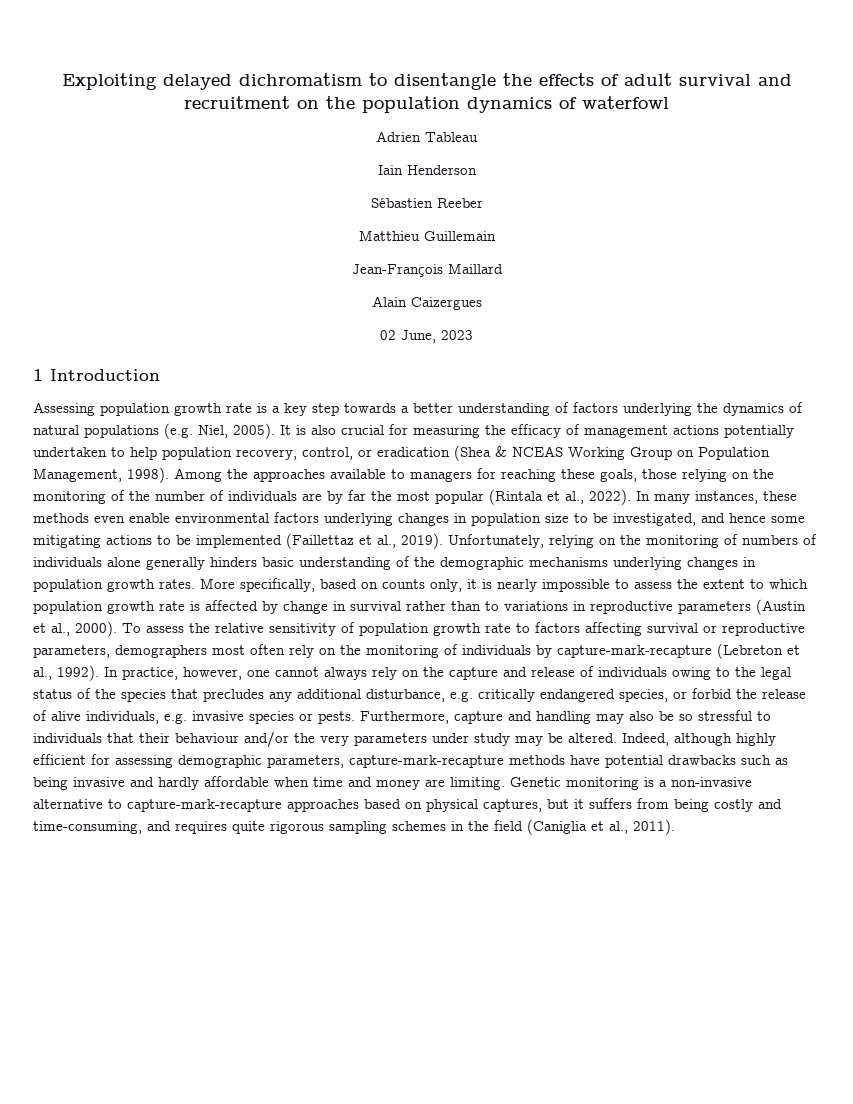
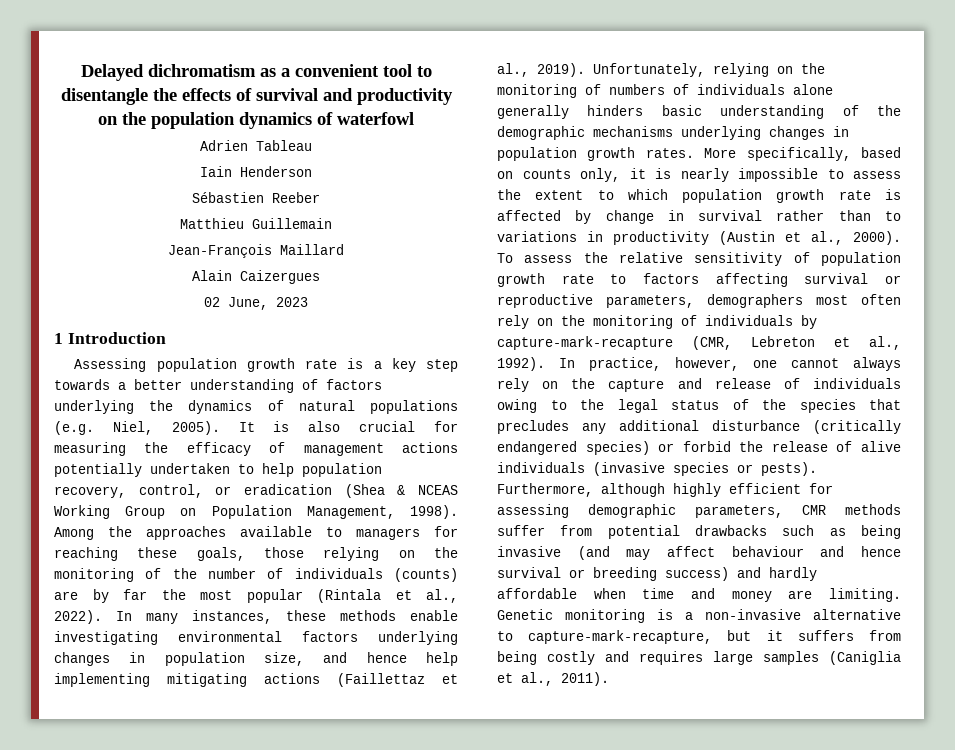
- Exploiting delayed dichromatism to disentangle the effects of adult survival and recruitment on the population dynamics of waterfowl
+ Delayed dichromatism as a convenient tool to disentangle the effects of survival and productivity on the population dynamics of waterfowl
- Among the approaches available to managers for reaching these goals, those relying on the monitoring of the number of individuals are by far the most popular (Rintala et al., 2022).
+ Among the approaches available to managers for reaching these goals, those relying on the monitoring of the number of individuals (counts) are by far the most popular (Rintala et al., 2022).
- In many instances, these methods even enable environmental factors underlying changes in population size to be investigated, and hence some mitigating actions to be implemented (Faillettaz et al., 2019).
+ In many instances, these methods enable investigating environmental factors underlying changes in population size, and hence help implementing mitigating actions (Faillettaz et al., 2019).
- More specifically, based on counts only, it is nearly impossible to assess the extent to which population growth rate is affected by change in survival rather than to variations in reproductive parameters (Austin et al., 2000).
+ More specifically, based on counts only, it is nearly impossible to assess the extent to which population growth rate is affected by change in survival rather than to variations in productivity (Austin et al., 2000).
- To assess the relative sensitivity of population growth rate to factors affecting survival or reproductive parameters, demographers most often rely on the monitoring of individuals by capture-mark-recapture (Lebreton et al., 1992).
+ To assess the relative sensitivity of population growth rate to factors affecting survival or reproductive parameters, demographers most often rely on the monitoring of individuals by capture-mark-recapture (CMR, Lebreton et al., 1992).
- In practice, however, one cannot always rely on the capture and release of individuals owing to the legal status of the species that precludes any additional disturbance, e.g. critically endangered species, or forbid the release of alive individuals, e.g. invasive species or pests. Furthermore, capture and handling may also be so stressful to individuals that their behaviour and/or the very parameters under study may be altered. Indeed, although highly efficient for assessing demographic parameters, capture-mark-recapture methods have potential drawbacks such as being invasive and hardly affordable when time and money are limiting.
+ In practice, however, one cannot always rely on the capture and release of individuals owing to the legal status of the species that precludes any additional disturbance (critically endangered species) or forbid the release of alive individuals (invasive species or pests). Furthermore, although highly efficient for assessing demographic parameters, CMR methods suffer from potential drawbacks such as being invasive (and may affect behaviour and hence survival or breeding success) and hardly affordable when time and money are limiting.
- Genetic monitoring is a non-invasive alternative to capture-mark-recapture approaches based on physical captures, but it suffers from being costly and time-consuming, and requires quite rigorous sampling schemes in the field (Caniglia et al., 2011).
+ Genetic monitoring is a non-invasive alternative to capture-mark-recapture, but it suffers from being costly and requires large samples (Caniglia et al., 2011).

